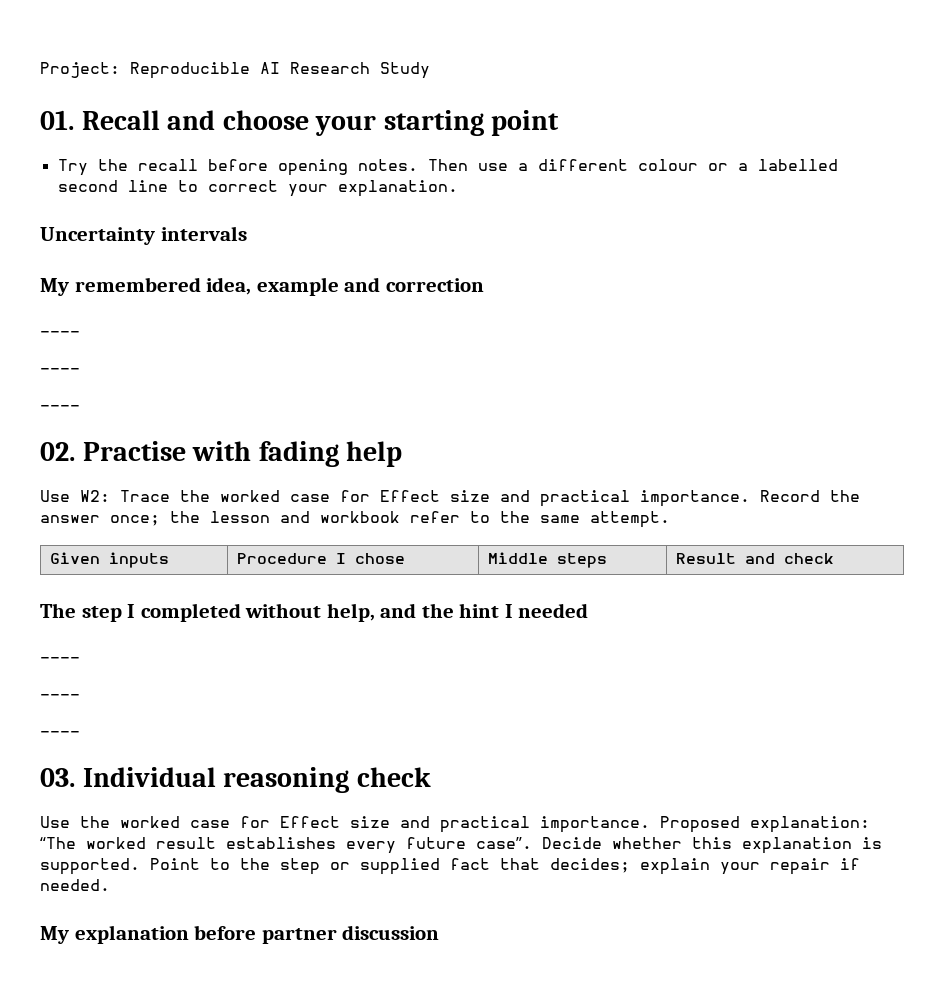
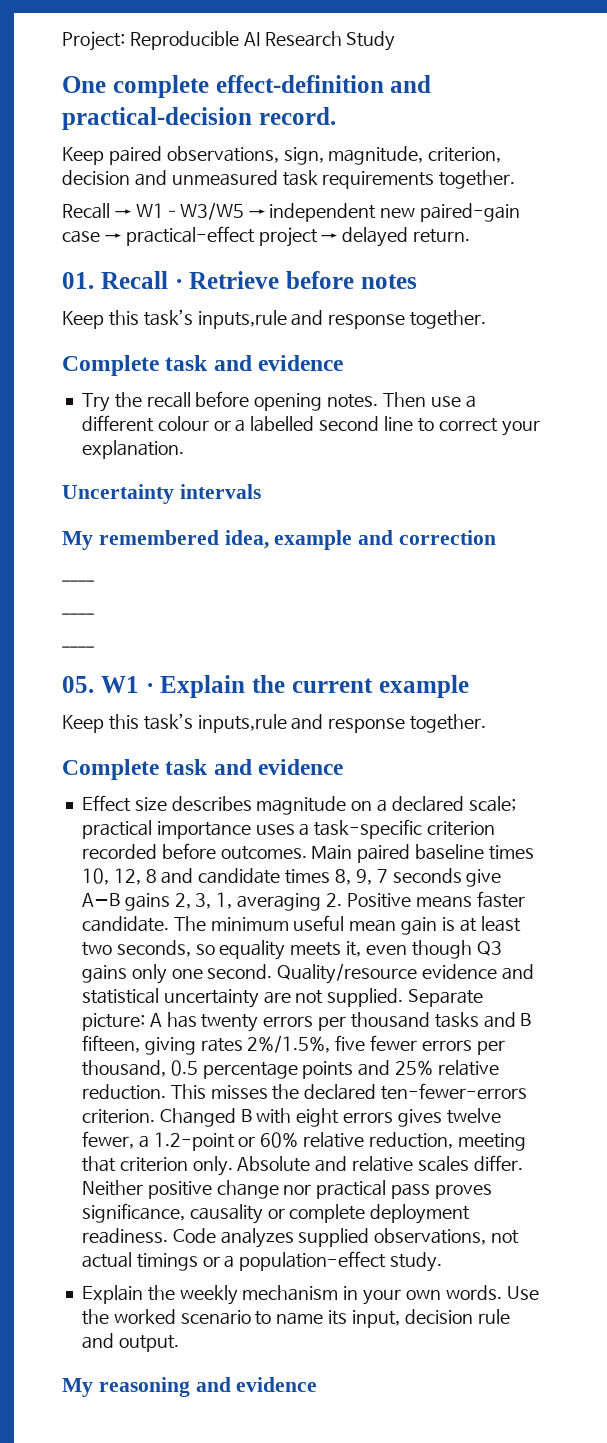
- 01. Recall and choose your starting point
+ One complete effect-definition and practical-decision record.
+ Keep paired observations, sign, magnitude, criterion, decision and unmeasured task requirements together.
+ Recall → W1–W3/W5 → independent new paired-gain case → practical-effect project → delayed return.
+ 01. Recall · Retrieve before notes
+ Keep this task’s inputs,rule and response together.
+ Complete task and evidence
- 02. Practise with fading help
- Use W2: Trace the worked case for Effect size and practical importance. Record the answer once; the lesson and workbook refer to the same attempt.
- Given inputs | Procedure I chose | Middle steps | Result and check
- The step I completed without help, and the hint I needed
- ____
- ____
- ____
- 03. Individual reasoning check
- Use the worked case for Effect size and practical importance. Proposed explanation: “The worked result establishes every future case”. Decide whether this explanation is supported. Point to the step or supplied fact that decides; explain your repair if needed.
- My explanation before partner discussion
+ 05. W1 · Explain the current example
+ Keep this task’s inputs,rule and response together.
+ Complete task and evidence
+ Effect size describes magnitude on a declared scale; practical importance uses a task-specific criterion recorded before outcomes. Main paired baseline times 10, 12, 8 and candidate times 8, 9, 7 seconds give A−B gains 2, 3, 1, averaging 2. Positive means faster candidate. The minimum useful mean gain is at least two seconds, so equality meets it, even though Q3 gains only one second. Quality/resource evidence and statistical uncertainty are not supplied. Separate picture: A has twenty errors per thousand tasks and B fifteen, giving rates 2%/1.5%, five fewer errors per thousand, 0.5 percentage points and 25% relative reduction. This misses the declared ten-fewer-errors criterion. Changed B with eight errors gives twelve fewer, a 1.2-point or 60% relative reduction, meeting that criterion only. Absolute and relative scales differ. Neither positive change nor practical pass proves significance, causality or complete deployment readiness. Code analyzes supplied observations, not actual timings or a population-effect study.
+ Explain the weekly mechanism in your own words. Use the worked scenario to name its input, decision rule and output.
+ My reasoning and evidence

